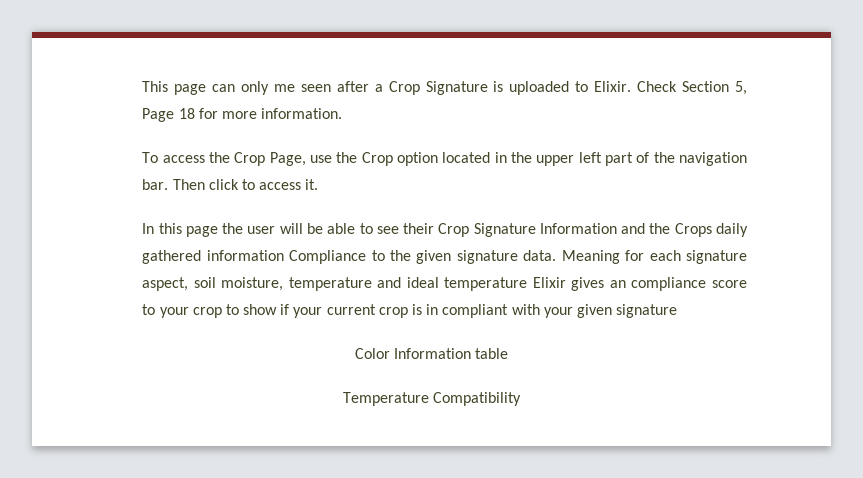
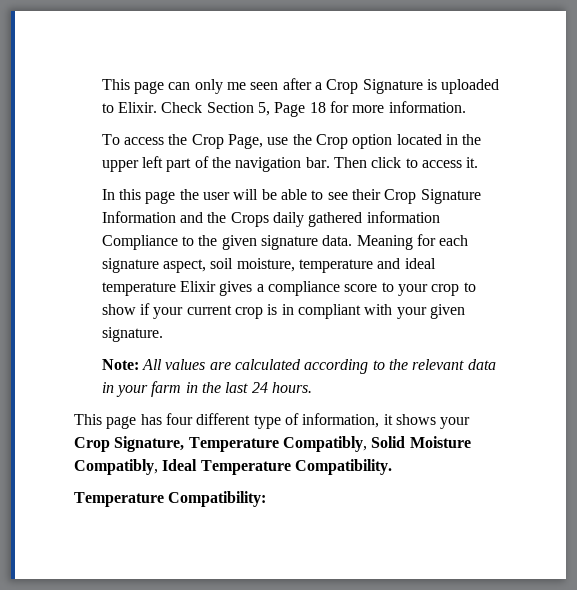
- Meaning for each signature aspect, soil moisture, temperature and ideal temperature Elixir gives an compliance score to your crop to show if your current crop is in compliant with your given signature
- Color Information table
- Temperature Compatibility
+ Meaning for each signature aspect, soil moisture, temperature and ideal temperature Elixir gives a compliance score to your crop to show if your current crop is in compliant with your given signature.
+ Note: All values are calculated according to the relevant data in your farm in the last 24 hours.
+ This page has four different type of information, it shows your Crop Signature, Temperature Compatibly, Solid Moisture Compatibly, Ideal Temperature Compatibility.
+ Temperature Compatibility:

